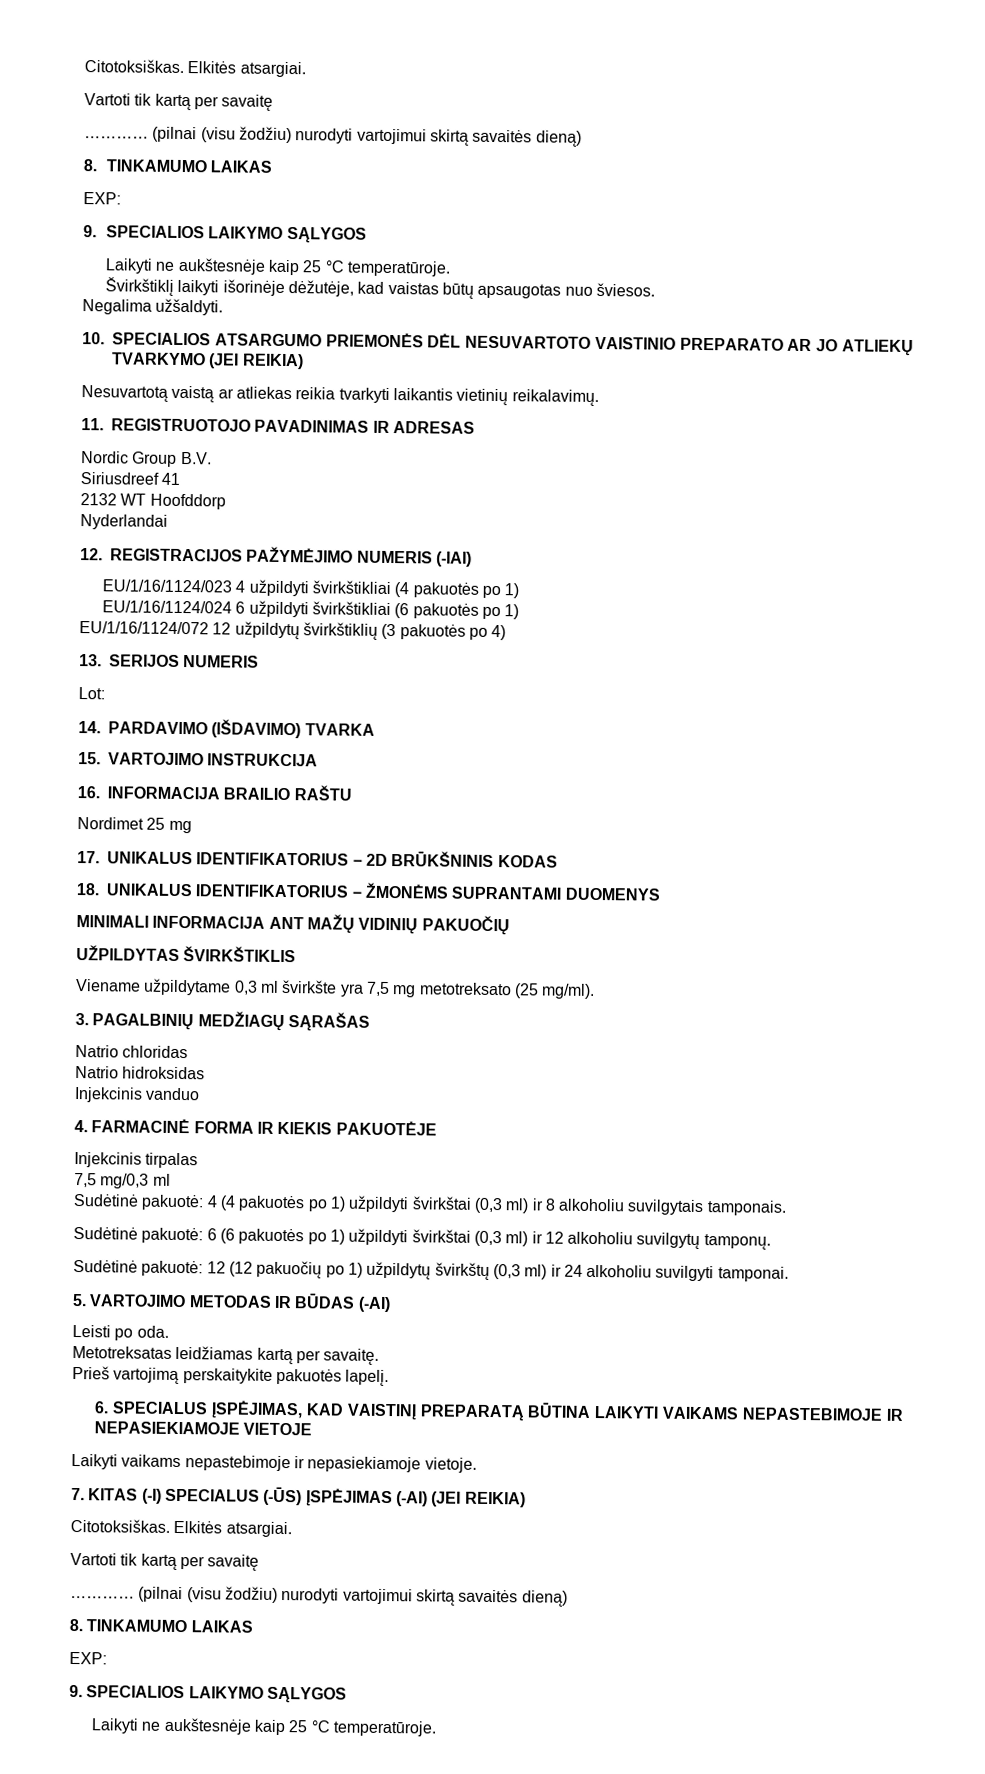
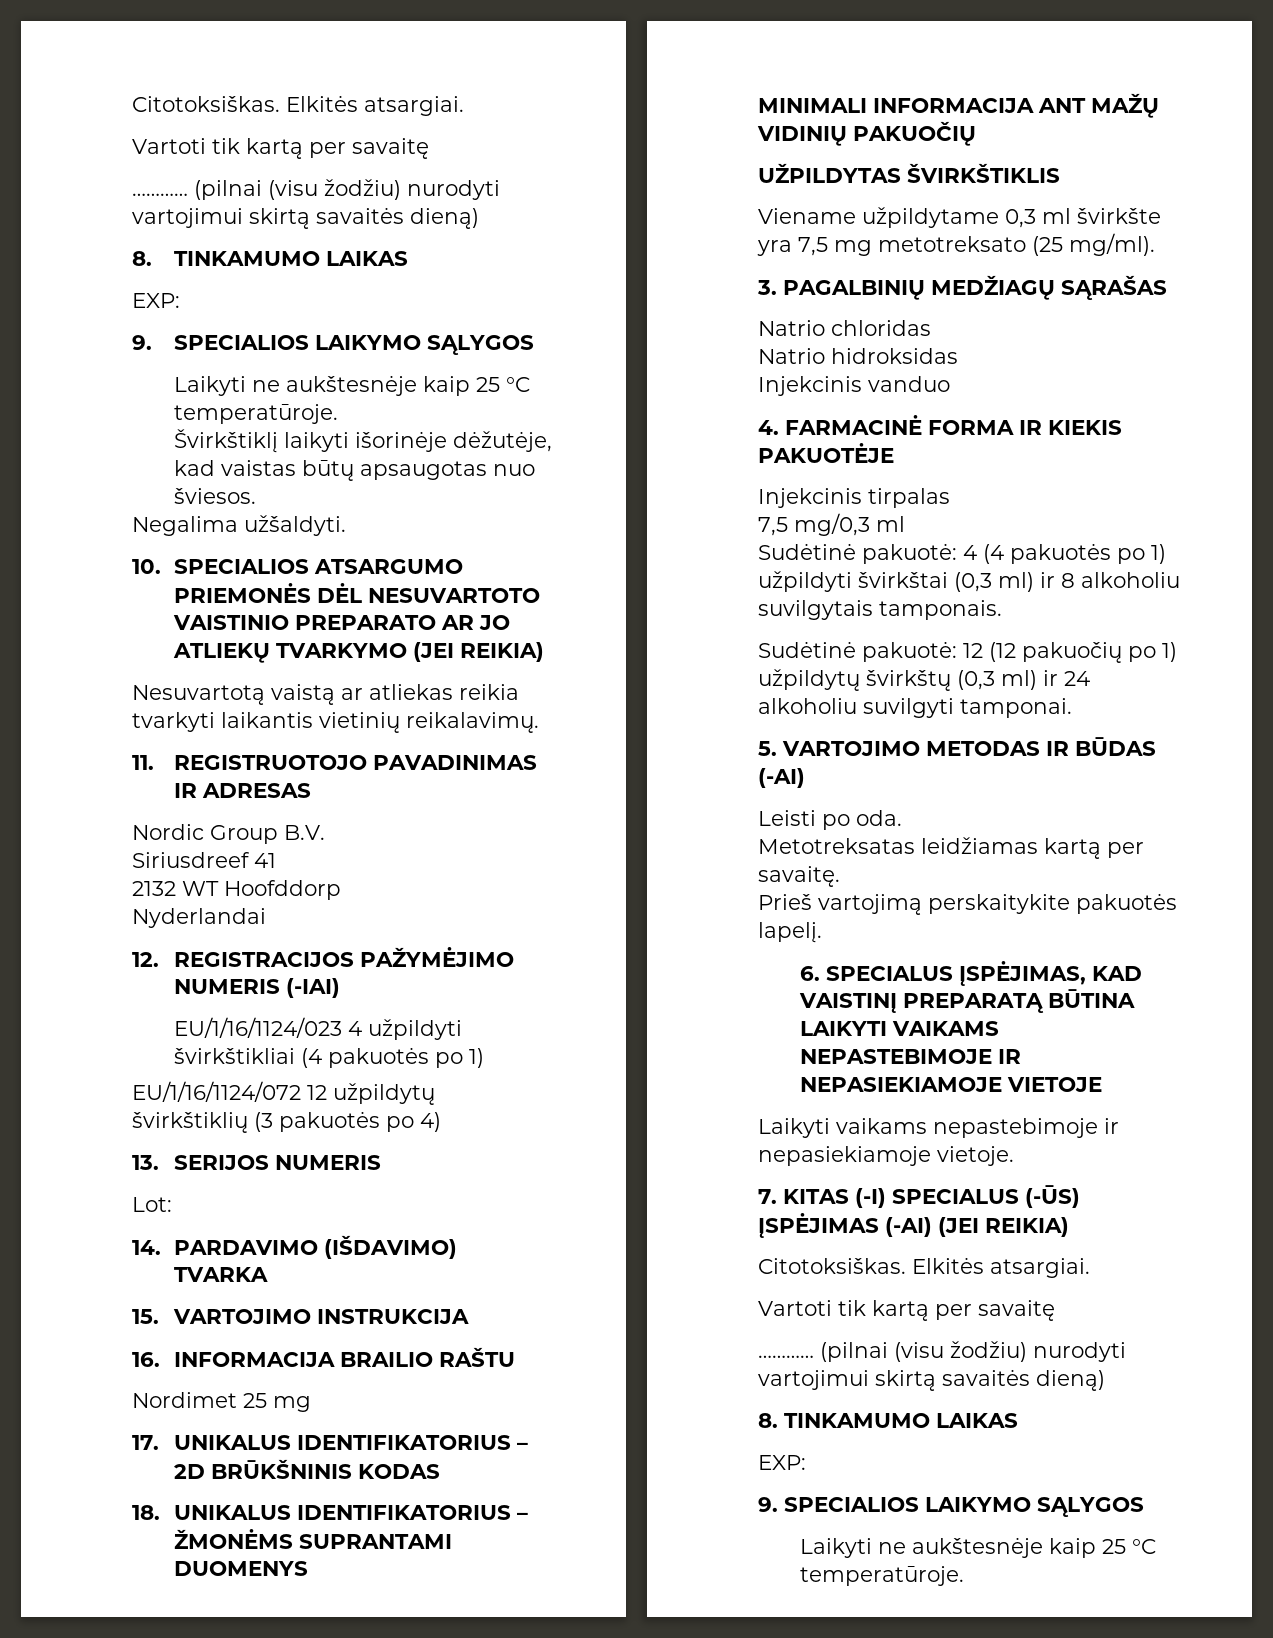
- EU/1/16/1124/024 6 užpildyti švirkštikliai (6 pakuotės po 1)
- Sudėtinė pakuotė: 6 (6 pakuotės po 1) užpildyti švirkštai (0,3 ml) ir 12 alkoholiu suvilgytų tamponų.

